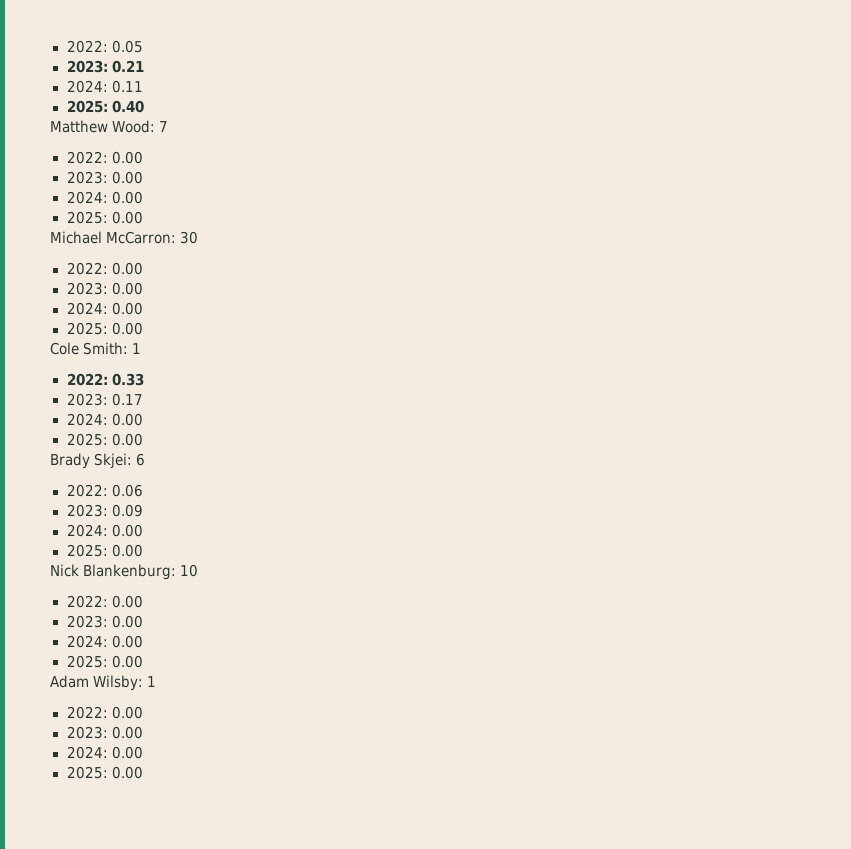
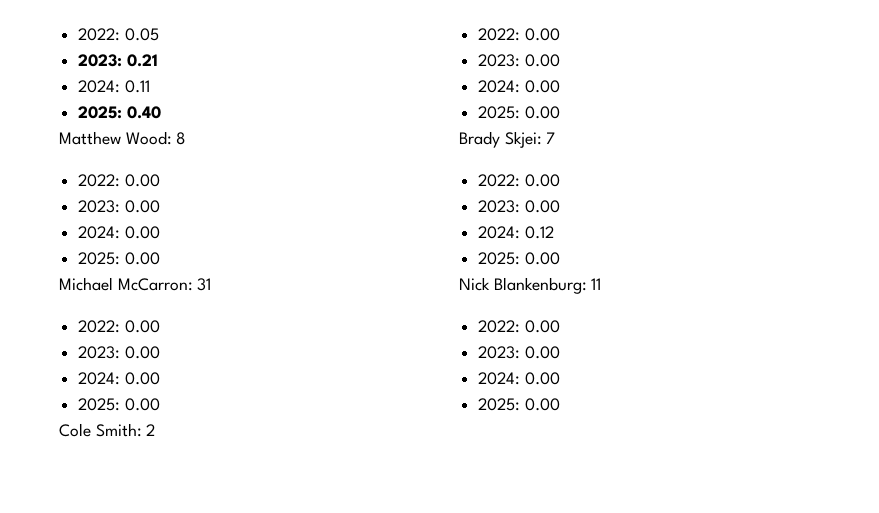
- Matthew Wood: 7
+ Matthew Wood: 8
- Michael McCarron: 30
+ Michael McCarron: 31
- Cole Smith: 1
- 2022: 0.33
- 2023: 0.17
- 2024: 0.00
- 2025: 0.00
- Brady Skjei: 6
- 2022: 0.06
- 2023: 0.09
- 2024: 0.00
- 2025: 0.00
- Nick Blankenburg: 10
+ Cole Smith: 2
  2022: 0.00
  2023: 0.00
  2024: 0.00
  2025: 0.00
- Adam Wilsby: 1
+ Brady Skjei: 7
+ 2022: 0.00
+ 2023: 0.00
+ 2024: 0.12
+ 2025: 0.00
+ Nick Blankenburg: 11

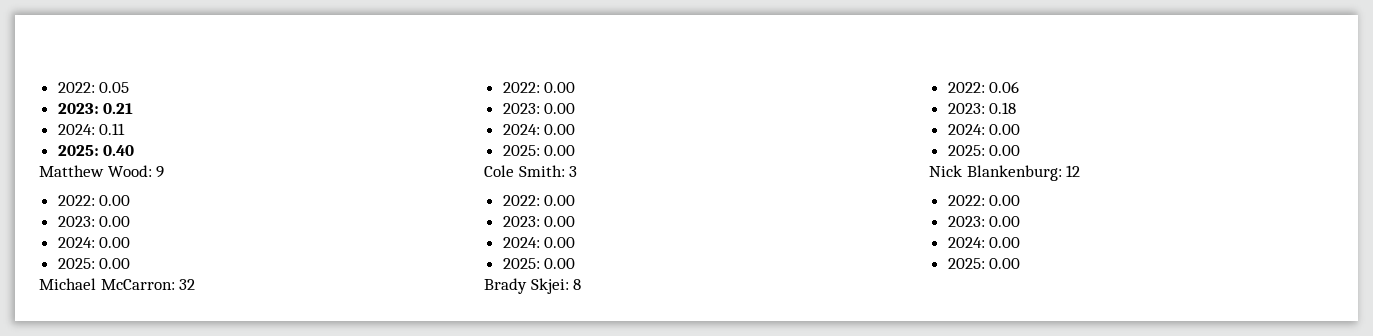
- Matthew Wood: 8
+ Matthew Wood: 9
- Michael McCarron: 31
+ Michael McCarron: 32
- Cole Smith: 2
+ Cole Smith: 3
- Brady Skjei: 7
- 2022: 0.00
- 2023: 0.00
- 2024: 0.12
+ Brady Skjei: 8
+ 2022: 0.06
+ 2023: 0.18
+ 2024: 0.00
- Nick Blankenburg: 11
+ Nick Blankenburg: 12

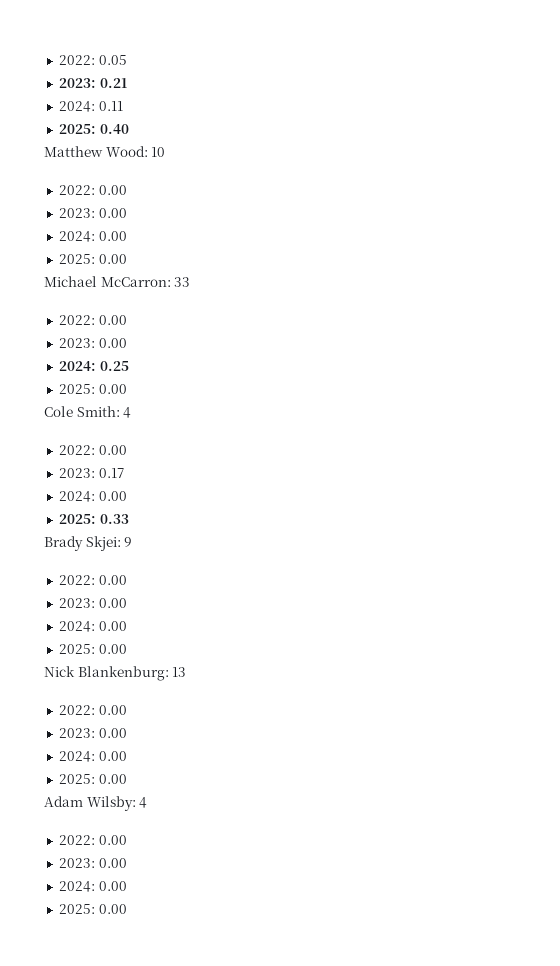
- Matthew Wood: 9
+ Matthew Wood: 10
- Michael McCarron: 32
+ Michael McCarron: 33
+ 2022: 0.00
+ 2023: 0.00
+ 2024: 0.25
+ 2025: 0.00
+ Cole Smith: 4
+ 2022: 0.00
+ 2023: 0.17
+ 2024: 0.00
+ 2025: 0.33
+ Brady Skjei: 9
  2022: 0.00
  2023: 0.00
  2024: 0.00
  2025: 0.00
- Cole Smith: 3
+ Nick Blankenburg: 13
  2022: 0.00
  2023: 0.00
  2024: 0.00
  2025: 0.00
- Brady Skjei: 8
- 2022: 0.06
- 2023: 0.18
- 2024: 0.00
- 2025: 0.00
- Nick Blankenburg: 12
+ Adam Wilsby: 4

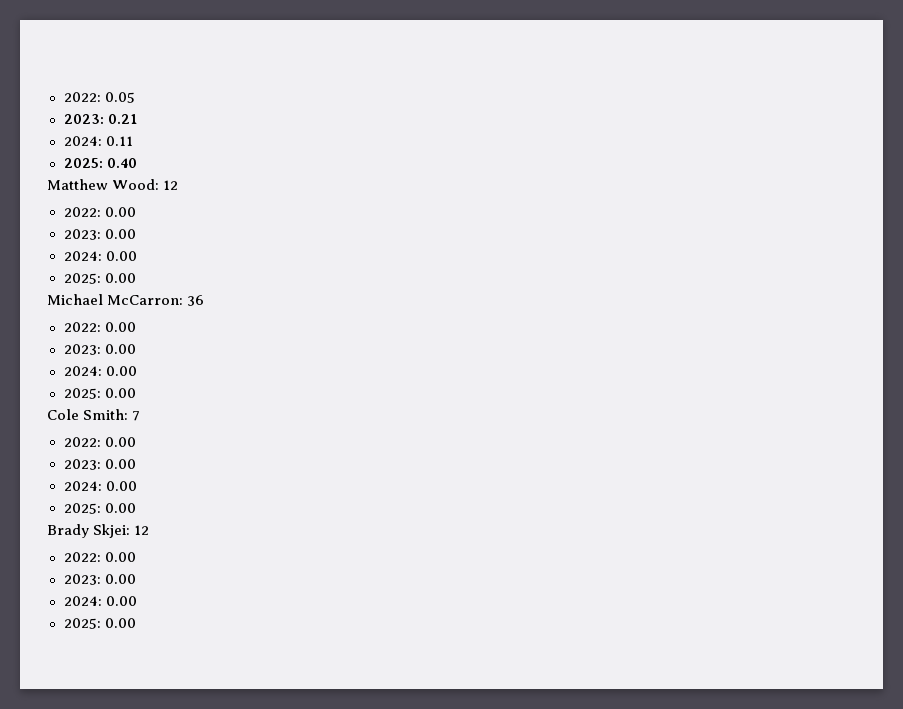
- Matthew Wood: 10
+ Matthew Wood: 12
- Michael McCarron: 33
- 2022: 0.00
- 2023: 0.00
- 2024: 0.25
- 2025: 0.00
- Cole Smith: 4
- 2022: 0.00
- 2023: 0.17
- 2024: 0.00
- 2025: 0.33
- Brady Skjei: 9
+ Michael McCarron: 36
  2022: 0.00
  2023: 0.00
  2024: 0.00
  2025: 0.00
- Nick Blankenburg: 13
+ Cole Smith: 7
  2022: 0.00
  2023: 0.00
  2024: 0.00
  2025: 0.00
- Adam Wilsby: 4
+ Brady Skjei: 12

